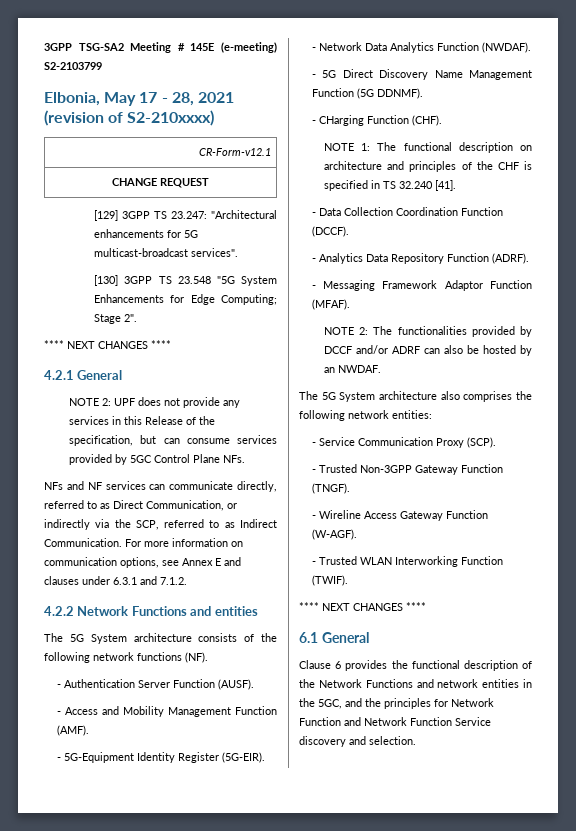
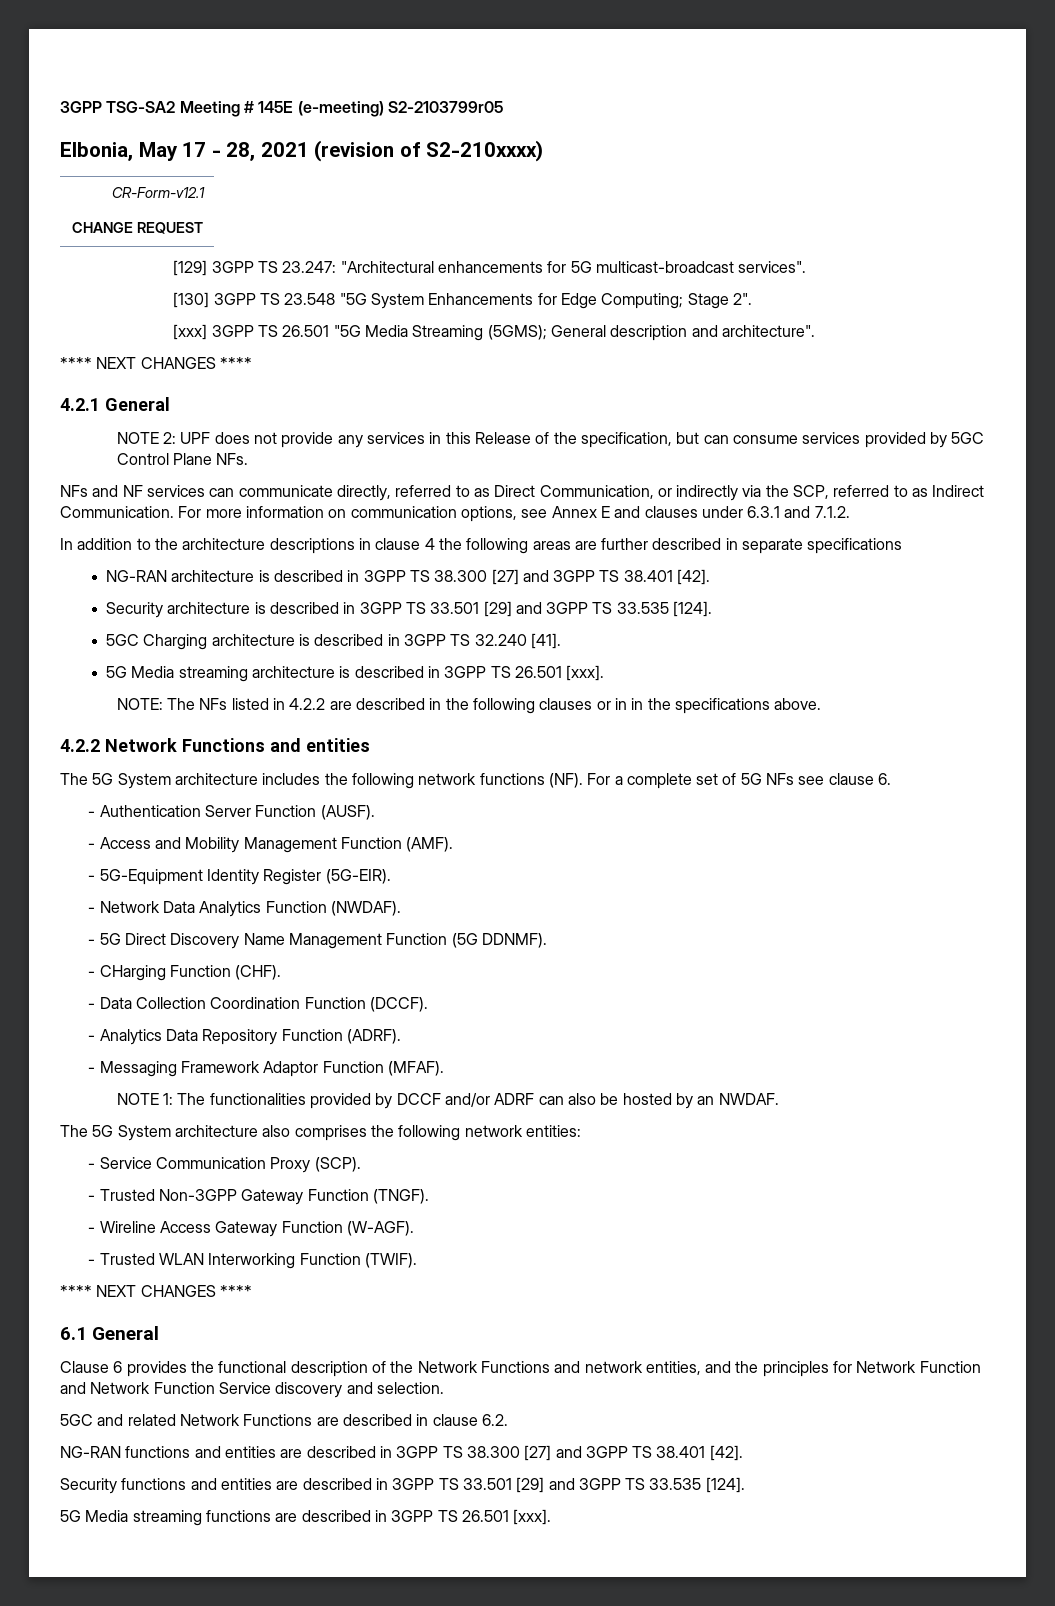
- 3GPP TSG-SA2 Meeting # 145E (e-meeting) S2-2103799
+ 3GPP TSG-SA2 Meeting # 145E (e-meeting) S2-2103799r05
+ [xxx] 3GPP TS 26.501 "5G Media Streaming (5GMS); General description and architecture".
+ In addition to the architecture descriptions in clause 4 the following areas are further described in separate specifications
+ NG-RAN architecture is described in 3GPP TS 38.300 [27] and 3GPP TS 38.401 [42].
+ Security architecture is described in 3GPP TS 33.501 [29] and 3GPP TS 33.535 [124].
+ 5GC Charging architecture is described in 3GPP TS 32.240 [41].
+ 5G Media streaming architecture is described in 3GPP TS 26.501 [xxx].
+ NOTE: The NFs listed in 4.2.2 are described in the following clauses or in in the specifications above.
- The 5G System architecture consists of the following network functions (NF).
+ The 5G System architecture includes the following network functions (NF). For a complete set of 5G NFs see clause 6.
- NOTE 1: The functional description on architecture and principles of the CHF is specified in TS 32.240 [41].
- NOTE 2: The functionalities provided by DCCF and/or ADRF can also be hosted by an NWDAF.
+ NOTE 1: The functionalities provided by DCCF and/or ADRF can also be hosted by an NWDAF.
- Clause 6 provides the functional description of the Network Functions and network entities in the 5GC, and the principles for Network Function and Network Function Service discovery and selection.
+ Clause 6 provides the functional description of the Network Functions and network entities, and the principles for Network Function and Network Function Service discovery and selection.
+ 5GC and related Network Functions are described in clause 6.2.
+ NG-RAN functions and entities are described in 3GPP TS 38.300 [27] and 3GPP TS 38.401 [42].
+ Security functions and entities are described in 3GPP TS 33.501 [29] and 3GPP TS 33.535 [124].
+ 5G Media streaming functions are described in 3GPP TS 26.501 [xxx].

